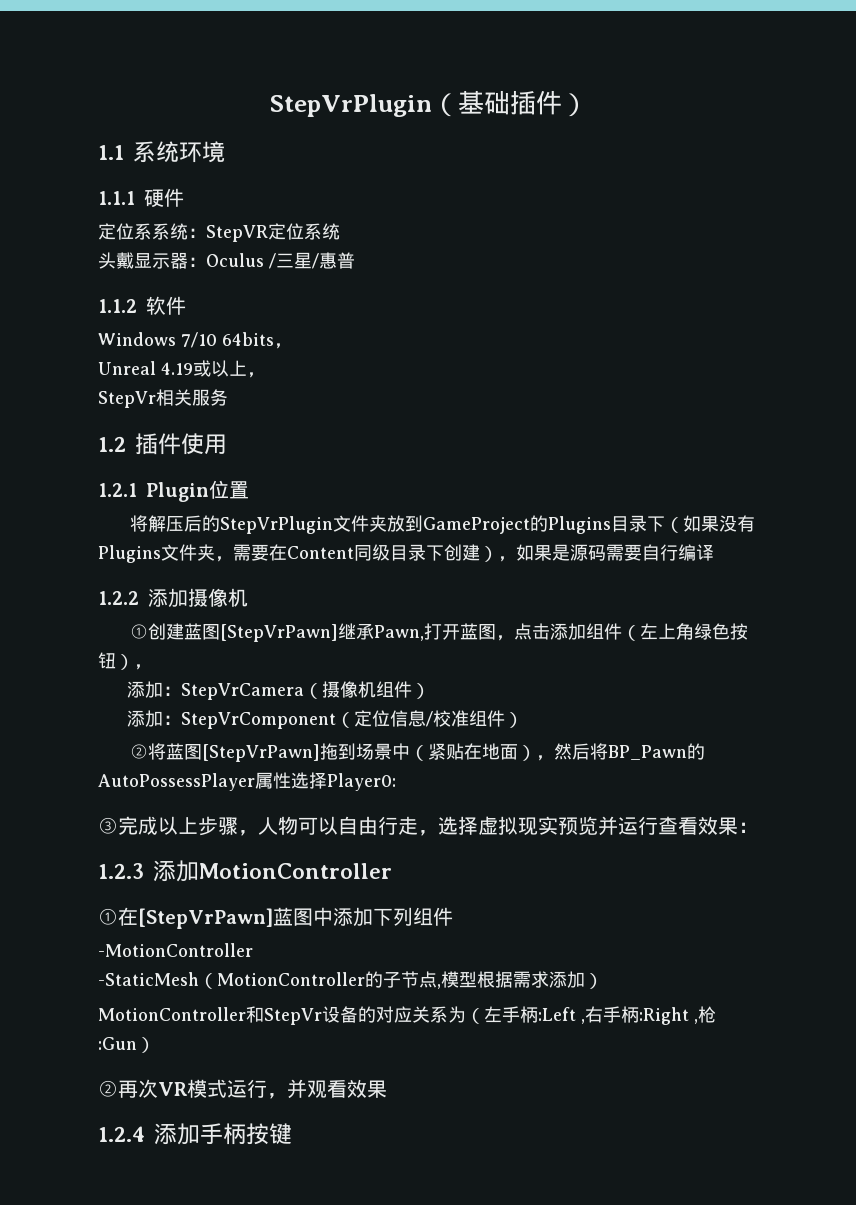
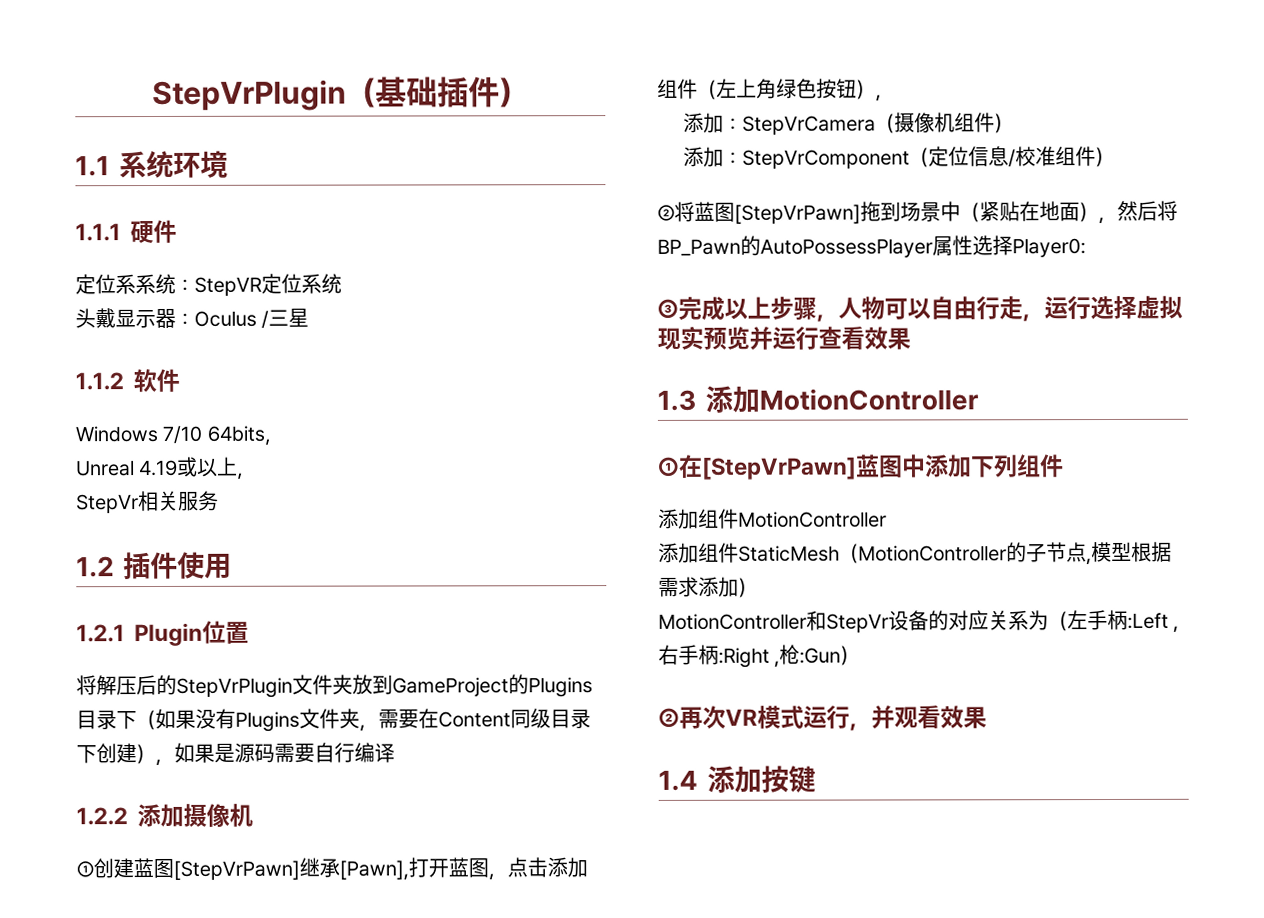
- 头戴显示器：Oculus /三星/惠普
+ 头戴显示器：Oculus /三星
- ①创建蓝图[StepVrPawn]继承Pawn,打开蓝图，点击添加组件（左上角绿色按钮），
+ ①创建蓝图[StepVrPawn]继承[Pawn],打开蓝图，点击添加组件（左上角绿色按钮），
- ③完成以上步骤，人物可以自由行走，选择虚拟现实预览并运行查看效果：
- 1.2.3添加MotionController
+ ③完成以上步骤，人物可以自由行走，运行选择虚拟现实预览并运行查看效果
+ 1.3添加MotionController
- -MotionController
- -StaticMesh（MotionController的子节点,模型根据需求添加）
+ 添加组件MotionController
+ 添加组件StaticMesh（MotionController的子节点,模型根据需求添加）
- 1.2.4添加手柄按键
+ 1.4添加按键

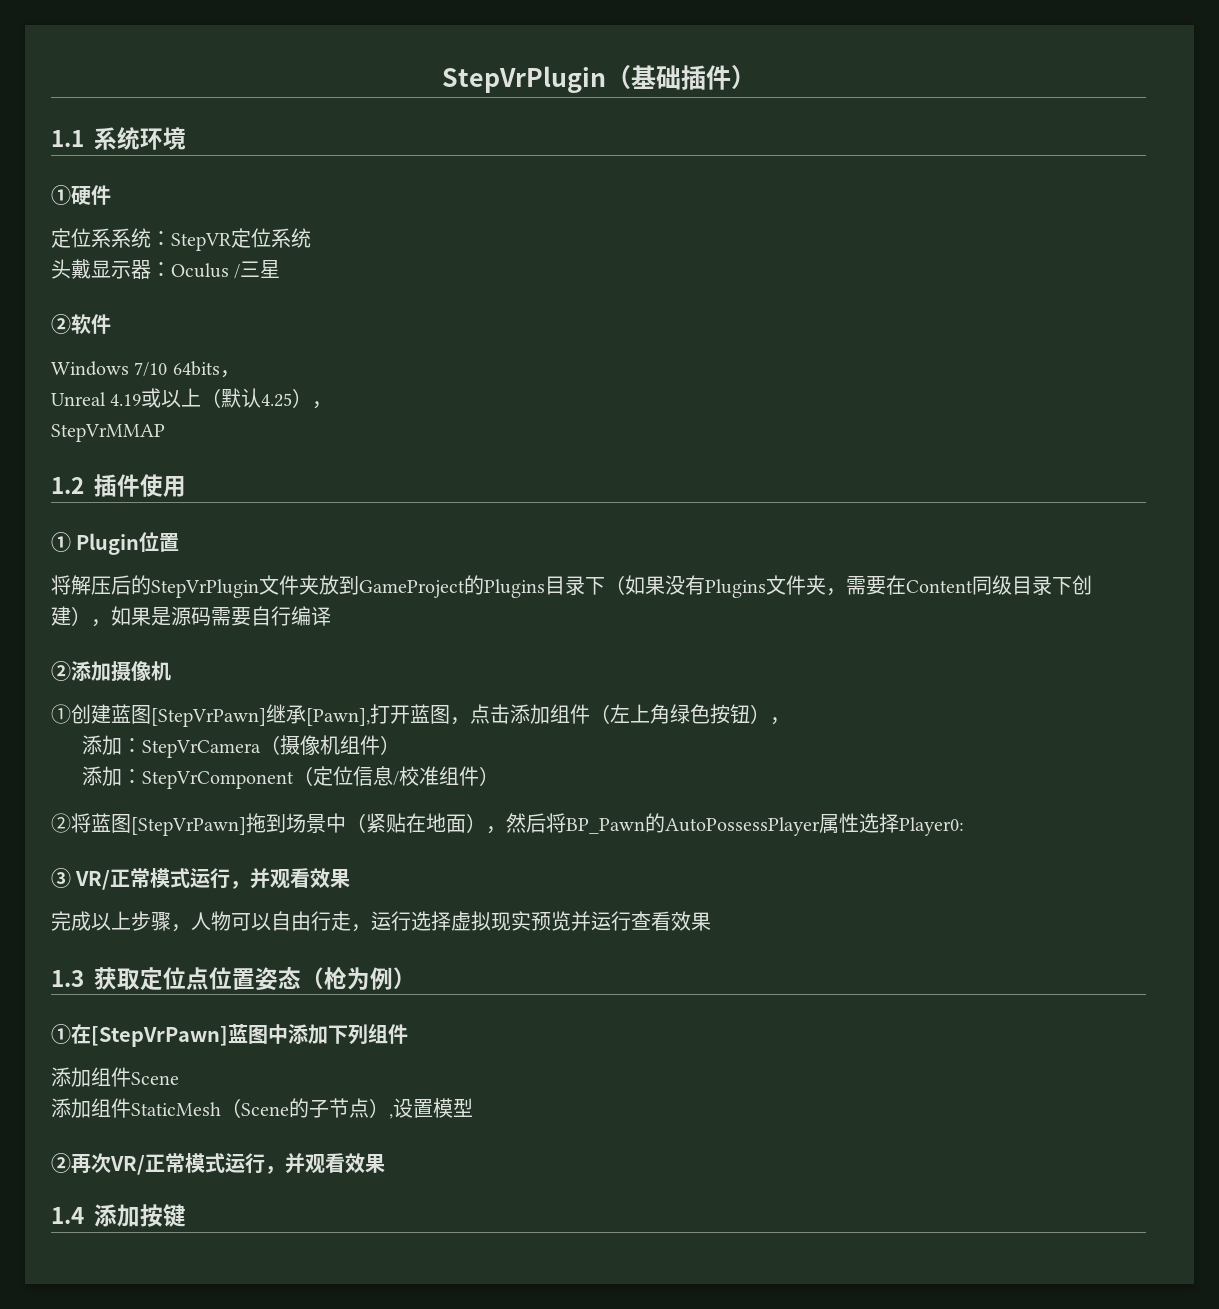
- 1.1.1硬件
+ ①硬件
- 1.1.2软件
+ ②软件
- Unreal 4.19或以上，
- StepVr相关服务
+ Unreal 4.19或以上（默认4.25），
+ StepVrMMAP
- 1.2.1 Plugin位置
+ ① Plugin位置
- 1.2.2添加摄像机
+ ②添加摄像机
- ③完成以上步骤，人物可以自由行走，运行选择虚拟现实预览并运行查看效果
+ ③ VR/正常模式运行，并观看效果
+ 完成以上步骤，人物可以自由行走，运行选择虚拟现实预览并运行查看效果
- 1.3添加MotionController
+ 1.3获取定位点位置姿态（枪为例）
- 添加组件MotionController
+ 添加组件Scene
- 添加组件StaticMesh（MotionController的子节点,模型根据需求添加）
- MotionController和StepVr设备的对应关系为（左手柄:Left ,右手柄:Right ,枪:Gun）
+ 添加组件StaticMesh（Scene的子节点）,设置模型
- ②再次VR模式运行，并观看效果
+ ②再次VR/正常模式运行，并观看效果

